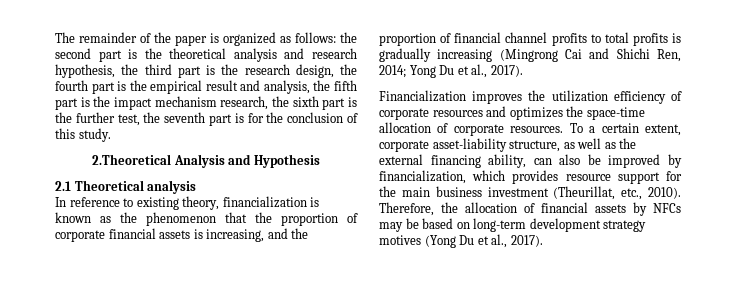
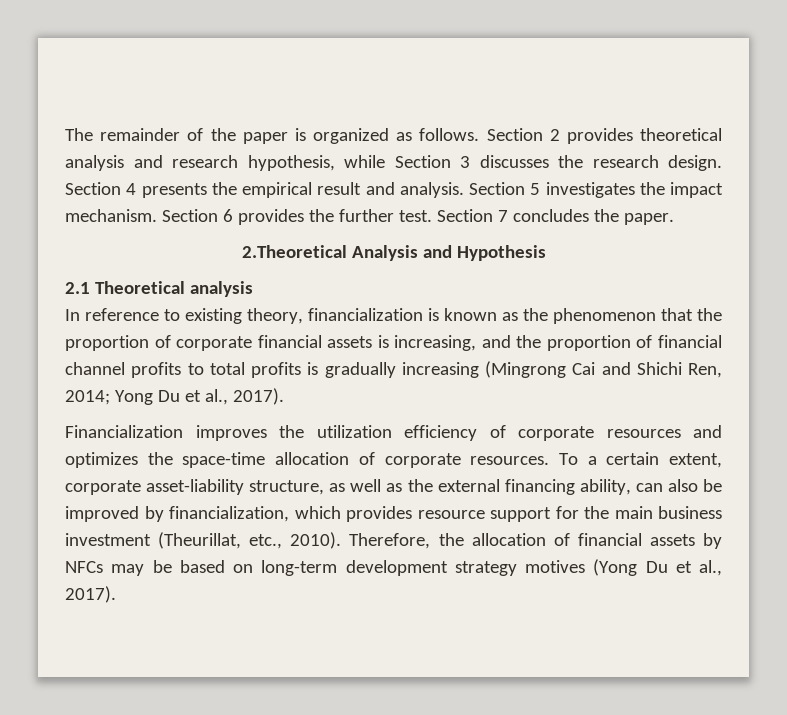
- The remainder of the paper is organized as follows: the second part is the theoretical analysis and research hypothesis, the third part is the research design, the fourth part is the empirical result and analysis, the fifth part is the impact mechanism research, the sixth part is the further test, the seventh part is for the conclusion of this study.
+ The remainder of the paper is organized as follows. Section 2 provides theoretical analysis and research hypothesis, while Section 3 discusses the research design. Section 4 presents the empirical result and analysis. Section 5 investigates the impact mechanism. Section 6 provides the further test. Section 7 concludes the paper.

